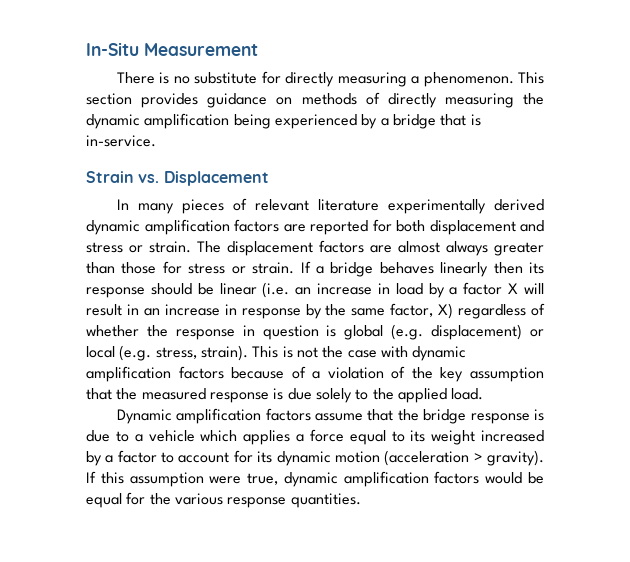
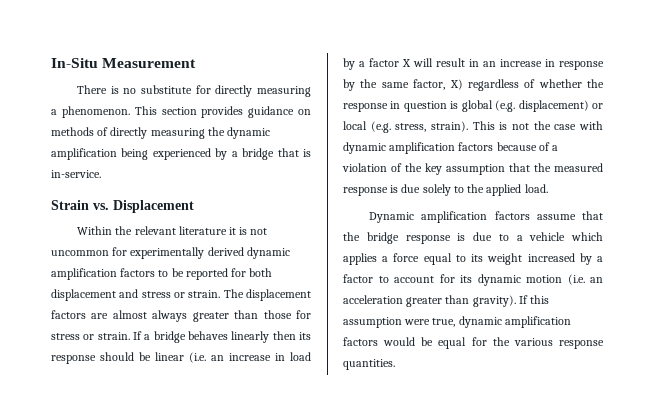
- In many pieces of relevant literature experimentally derived dynamic amplification factors are reported for both displacement and stress or strain.
+ Within the relevant literature it is not uncommon for experimentally derived dynamic amplification factors to be reported for both displacement and stress or strain.
- Dynamic amplification factors assume that the bridge response is due to a vehicle which applies a force equal to its weight increased by a factor to account for its dynamic motion (acceleration > gravity).
+ Dynamic amplification factors assume that the bridge response is due to a vehicle which applies a force equal to its weight increased by a factor to account for its dynamic motion (i.e. an acceleration greater than gravity).

